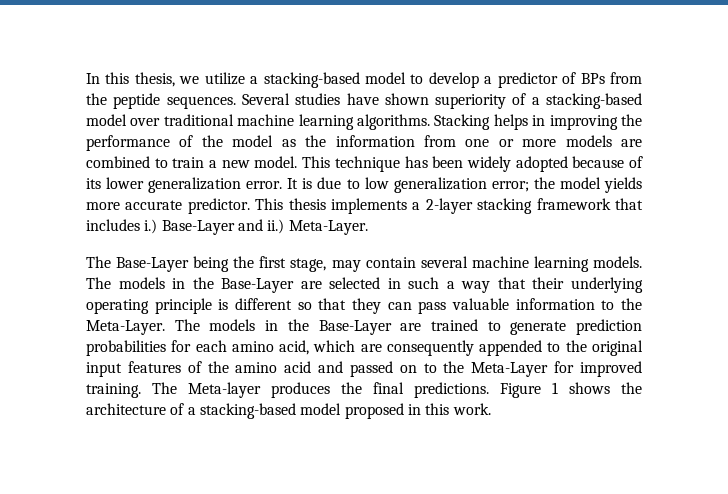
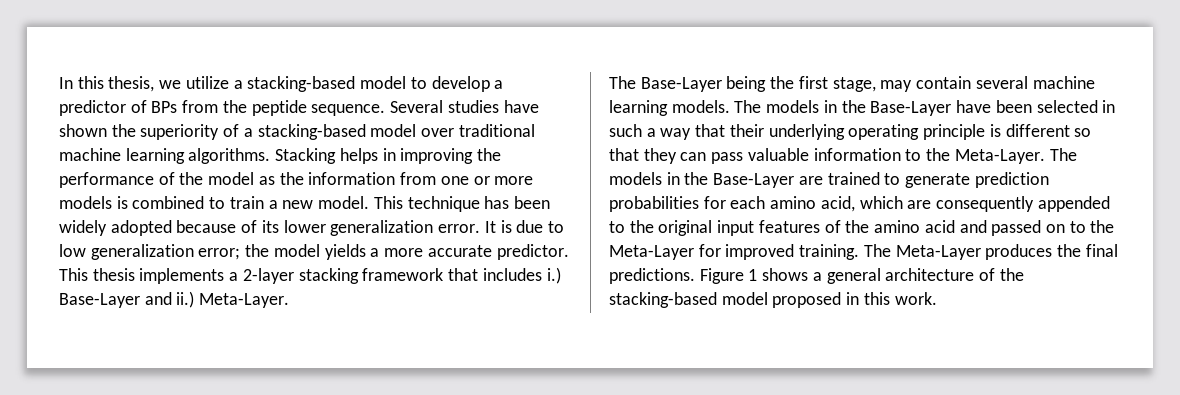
- In this thesis, we utilize a stacking-based model to develop a predictor of BPs from the peptide sequences.
+ In this thesis, we utilize a stacking-based model to develop a predictor of BPs from the peptide sequence.
- Several studies have shown superiority of a stacking-based model over traditional machine learning algorithms.
+ Several studies have shown the superiority of a stacking-based model over traditional machine learning algorithms.
- Stacking helps in improving the performance of the model as the information from one or more models are combined to train a new model.
+ Stacking helps in improving the performance of the model as the information from one or more models is combined to train a new model.
- It is due to low generalization error; the model yields more accurate predictor.
+ It is due to low generalization error; the model yields a more accurate predictor.
- The models in the Base-Layer are selected in such a way that their underlying operating principle is different so that they can pass valuable information to the Meta-Layer.
+ The models in the Base-Layer have been selected in such a way that their underlying operating principle is different so that they can pass valuable information to the Meta-Layer.
- The Meta-layer produces the final predictions.
+ The Meta-Layer produces the final predictions.
- Figure 1 shows the architecture of a stacking-based model proposed in this work.
+ Figure 1 shows a general architecture of the stacking-based model proposed in this work.

